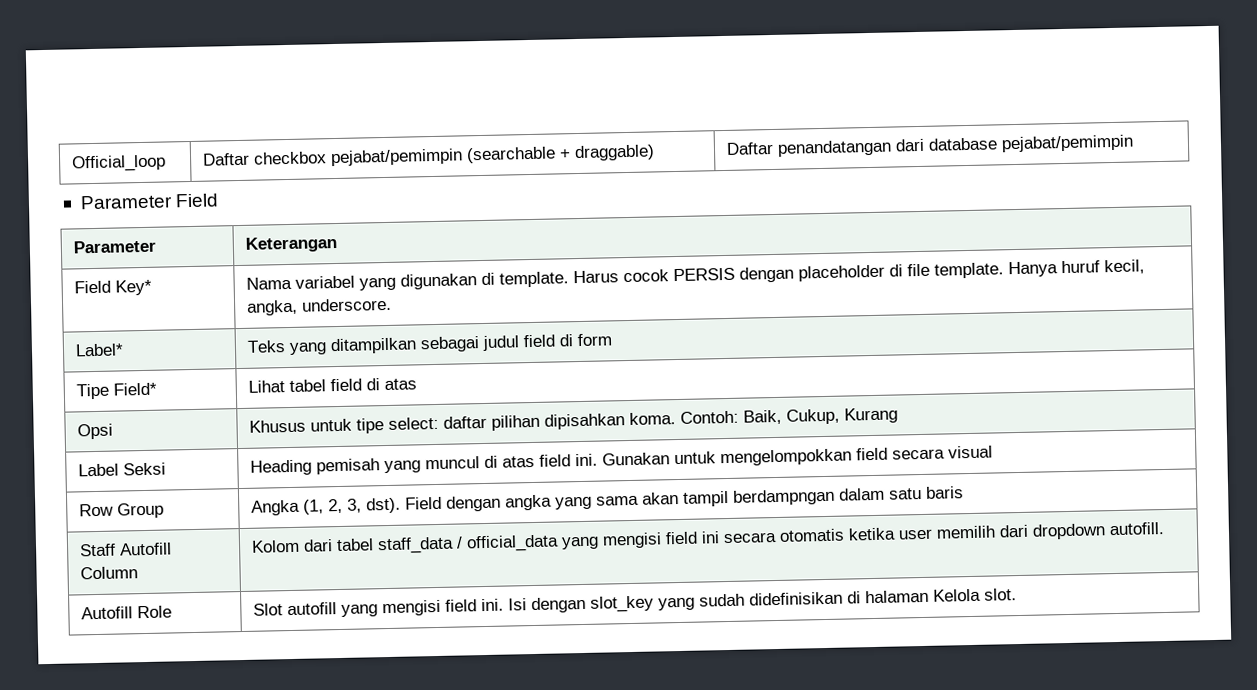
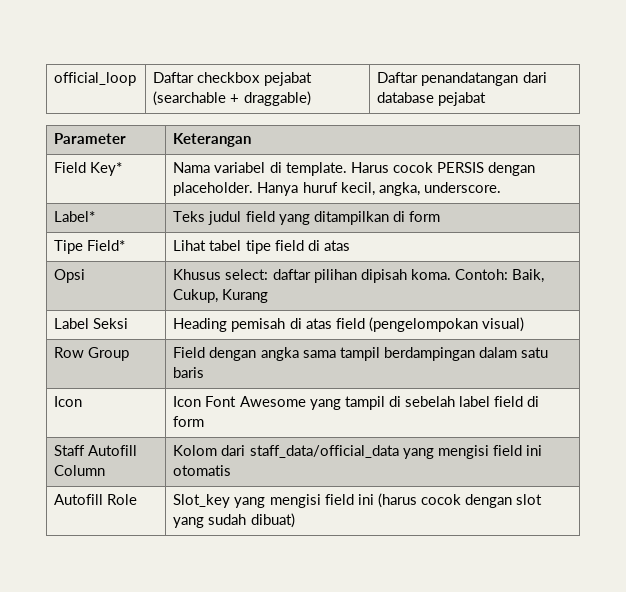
- Official_loop | Daftar checkbox pejabat/pemimpin (searchable + draggable) | Daftar penandatangan dari database pejabat/pemimpin
- Parameter Field
+ official_loop | Daftar checkbox pejabat (searchable + draggable) | Daftar penandatangan dari database pejabat
- Field Key* | Nama variabel yang digunakan di template. Harus cocok PERSIS dengan placeholder di file template. Hanya huruf kecil, angka, underscore.
+ Field Key* | Nama variabel di template. Harus cocok PERSIS dengan placeholder. Hanya huruf kecil, angka, underscore.
- Label* | Teks yang ditampilkan sebagai judul field di form
+ Label* | Teks judul field yang ditampilkan di form
- Tipe Field* | Lihat tabel field di atas
+ Tipe Field* | Lihat tabel tipe field di atas
- Opsi | Khusus untuk tipe select: daftar pilihan dipisahkan koma. Contoh: Baik, Cukup, Kurang
+ Opsi | Khusus select: daftar pilihan dipisah koma. Contoh: Baik, Cukup, Kurang
- Label Seksi | Heading pemisah yang muncul di atas field ini. Gunakan untuk mengelompokkan field secara visual
- Row Group | Angka (1, 2, 3, dst). Field dengan angka yang sama akan tampil berdampngan dalam satu baris
+ Label Seksi | Heading pemisah di atas field (pengelompokan visual)
+ Row Group | Field dengan angka sama tampil berdampingan dalam satu baris
+ Icon | Icon Font Awesome yang tampil di sebelah label field di form
- Staff Autofill Column | Kolom dari tabel staff_data / official_data yang mengisi field ini secara otomatis ketika user memilih dari dropdown autofill.
+ Staff Autofill Column | Kolom dari staff_data/official_data yang mengisi field ini otomatis
- Autofill Role | Slot autofill yang mengisi field ini. Isi dengan slot_key yang sudah didefinisikan di halaman Kelola slot.
+ Autofill Role | Slot_key yang mengisi field ini (harus cocok dengan slot yang sudah dibuat)

